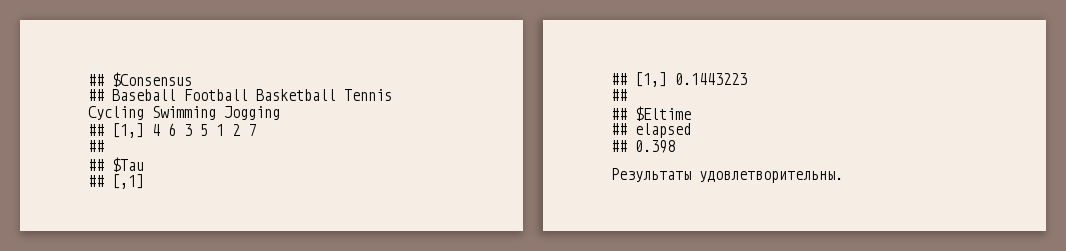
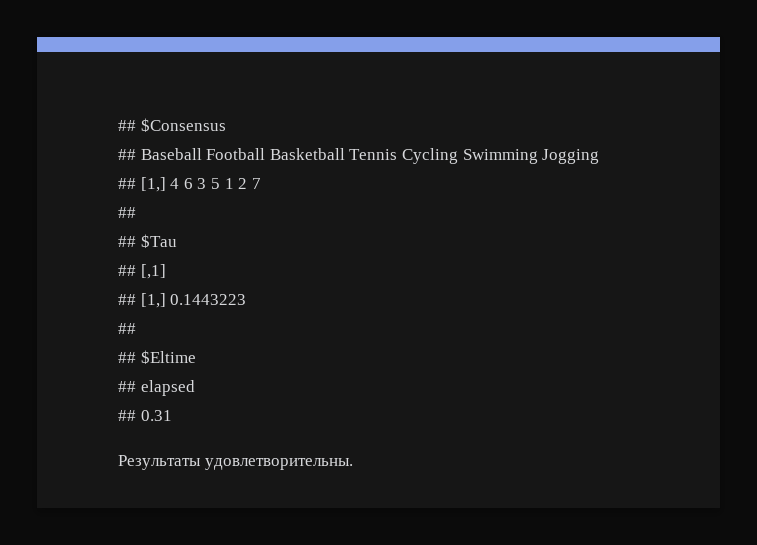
- ## 0.398
+ ## 0.31

